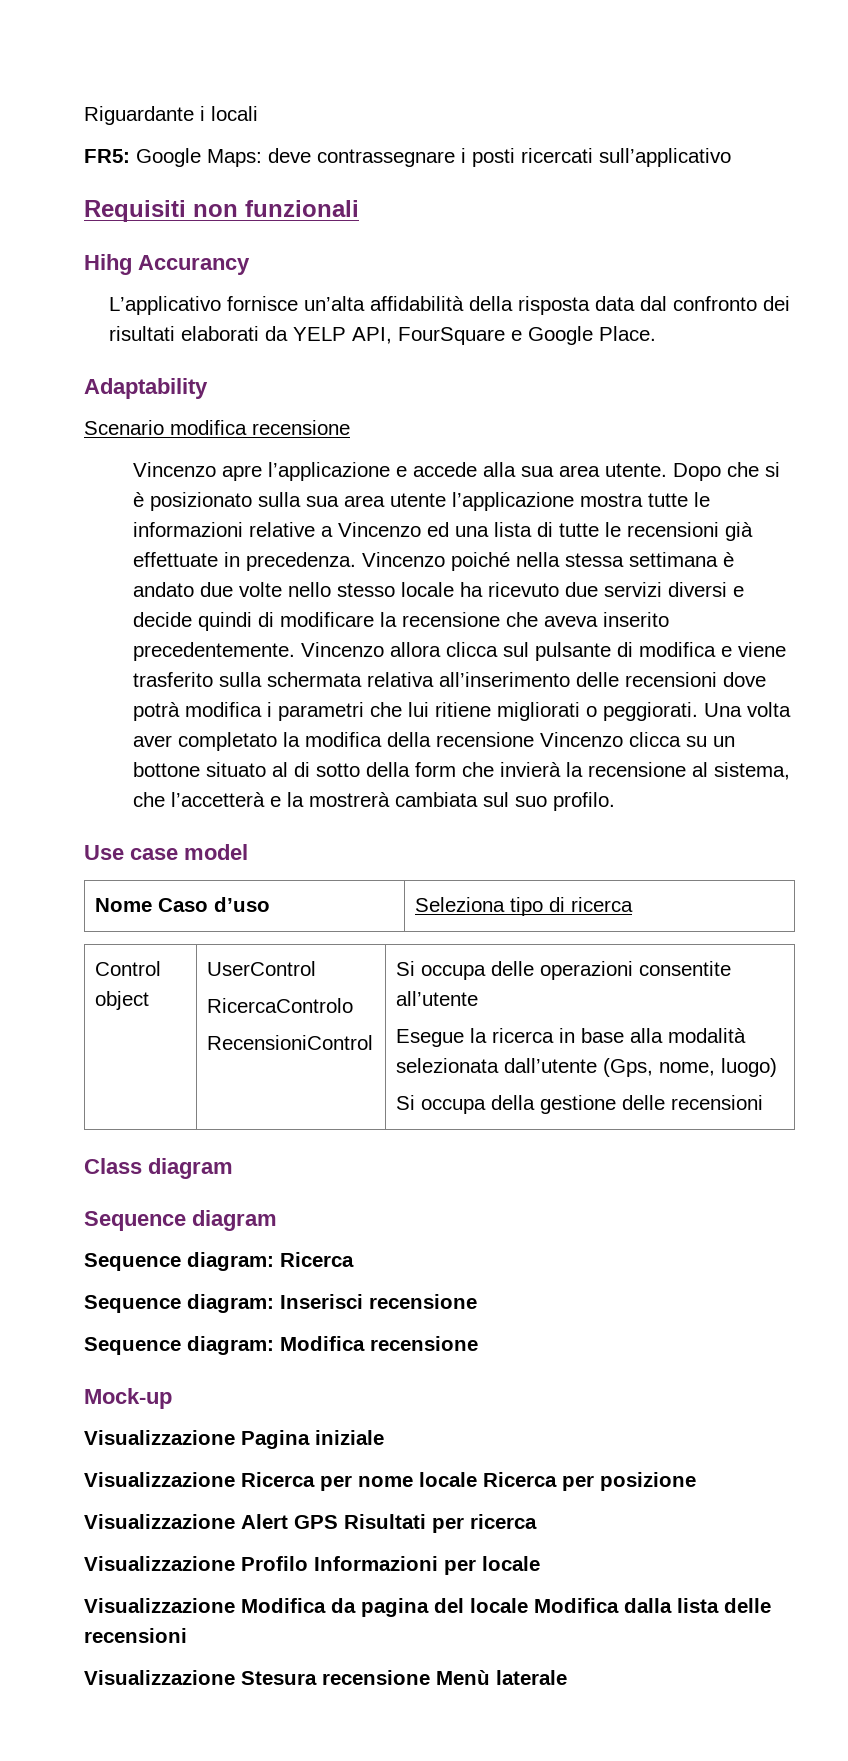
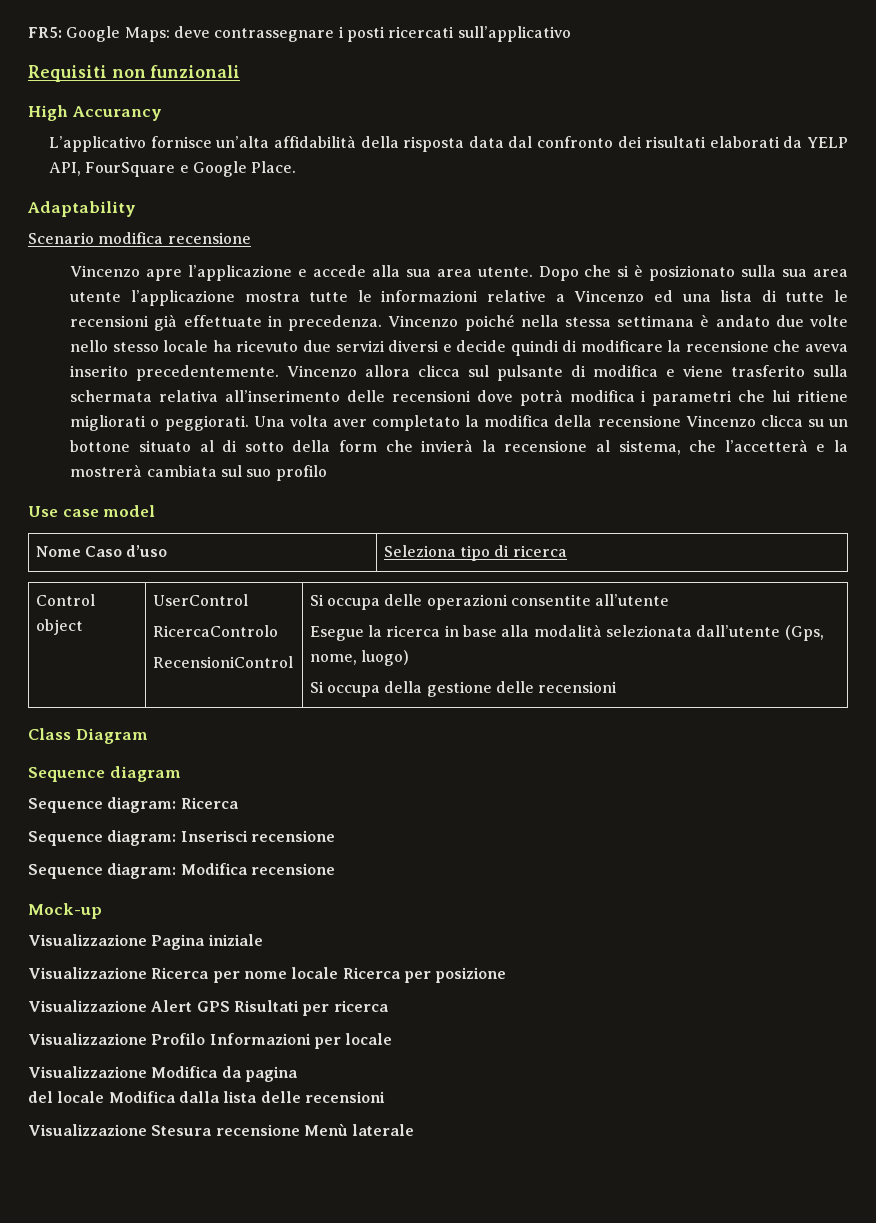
- Riguardante i locali
- Hihg Accurancy
+ High Accurancy
- Una volta aver completato la modifica della recensione Vincenzo clicca su un bottone situato al di sotto della form che invierà la recensione al sistema, che l’accetterà e la mostrerà cambiata sul suo profilo.
+ Una volta aver completato la modifica della recensione Vincenzo clicca su un bottone situato al di sotto della form che invierà la recensione al sistema, che l’accetterà e la mostrerà cambiata sul suo profilo
- Class diagram
+ Class Diagram
- Visualizzazione Modifica da pagina del locale Modifica dalla lista delle recensioni
+ Visualizzazione Modifica da pagina
+ del locale Modifica dalla lista delle recensioni

